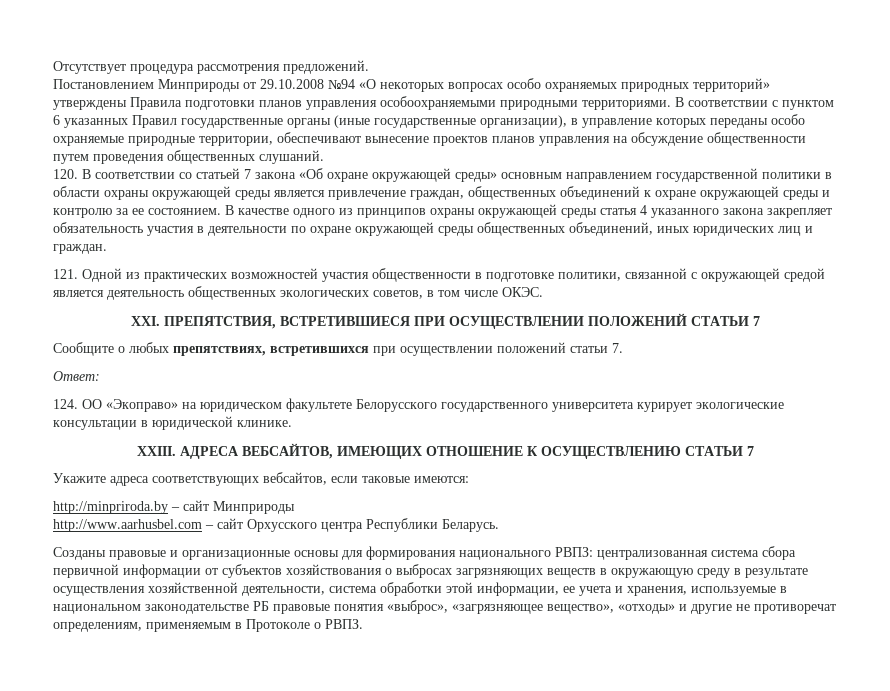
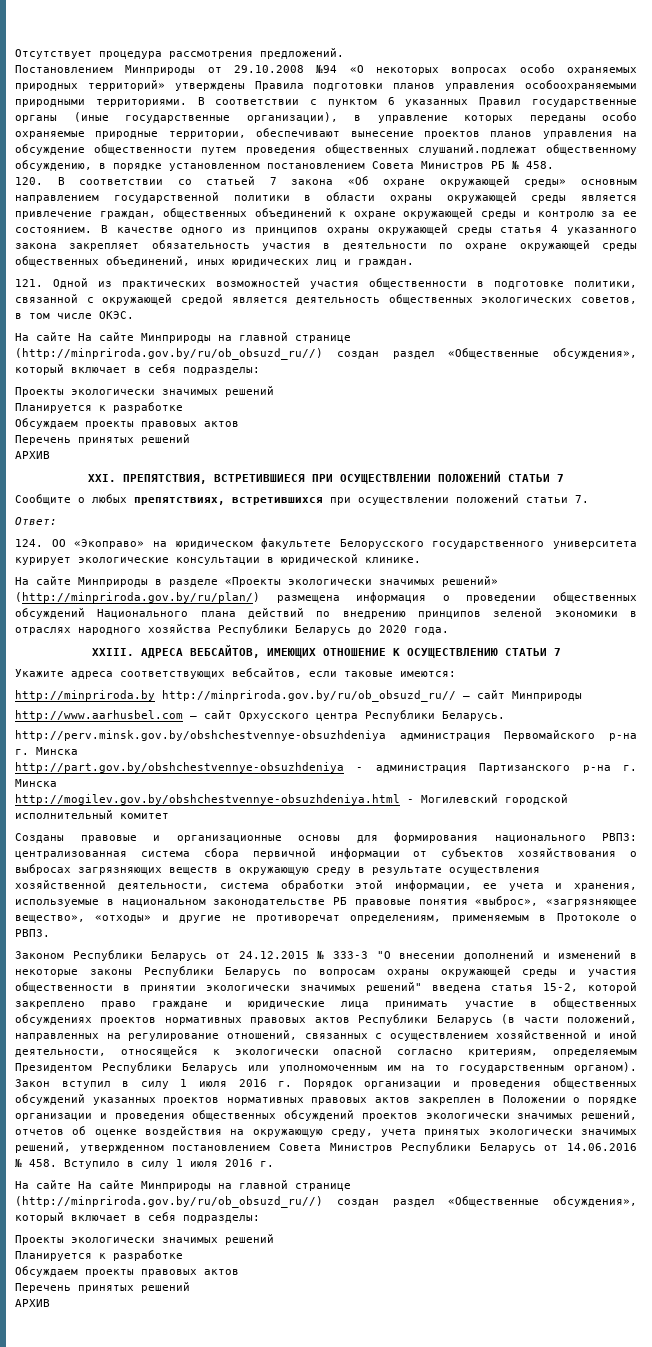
- В соответствии с пунктом 6 указанных Правил государственные органы (иные государственные организации), в управление которых переданы особо охраняемые природные территории, обеспечивают вынесение проектов планов управления на обсуждение общественности путем проведения общественных слушаний.
+ В соответствии с пунктом 6 указанных Правил государственные органы (иные государственные организации), в управление которых переданы особо охраняемые природные территории, обеспечивают вынесение проектов планов управления на обсуждение общественности путем проведения общественных слушаний.подлежат общественному обсуждению, в порядке установленном постановлением Совета Министров РБ № 458.
  121. Одной из практических возможностей участия общественности в подготовке политики, связанной с окружающей средой является деятельность общественных экологических советов, в том числе ОКЭС.
+ На сайте На сайте Минприроды на главной странице (http://minpriroda.gov.by/ru/ob_obsuzd_ru//) создан раздел «Общественные обсуждения», который включает в себя подразделы:
+ Проекты экологически значимых решений
+ Планируется к разработке
+ Обсуждаем проекты правовых актов
+ Перечень принятых решений
+ АРХИВ
+ На сайте Минприроды в разделе «Проекты экологически значимых решений» (http://minpriroda.gov.by/ru/plan/) размещена информация о проведении общественных обсуждений Национального плана действий по внедрению принципов зеленой экономики в отраслях народного хозяйства Республики Беларусь до 2020 года.
- http://minpriroda.by – сайт Минприроды
+ http://minpriroda.by http://minpriroda.gov.by/ru/ob_obsuzd_ru// – сайт Минприроды
+ http://perv.minsk.gov.by/obshchestvennye-obsuzhdeniya администрация Первомайского р-на г. Минска
+ http://part.gov.by/obshchestvennye-obsuzhdeniya - администрация Партизанского р-на г. Минска
+ http://mogilev.gov.by/obshchestvennye-obsuzhdeniya.html - Могилевский городской исполнительный комитет
+ Законом Республики Беларусь от 24.12.2015 № 333-З "О внесении дополнений и изменений в некоторые законы Республики Беларусь по вопросам охраны окружающей среды и участия общественности в принятии экологически значимых решений" введена статья 15-2, которой закреплено право граждане и юридические лица принимать участие в общественных обсуждениях проектов нормативных правовых актов Республики Беларусь (в части положений, направленных на регулирование отношений, связанных с осуществлением хозяйственной и иной деятельности, относящейся к экологически опасной согласно критериям, определяемым Президентом Республики Беларусь или уполномоченным им на то государственным органом). Закон вступил в силу 1 июля 2016 г. Порядок организации и проведения общественных обсуждений указанных проектов нормативных правовых актов закреплен в Положении о порядке организации и проведения общественных обсуждений проектов экологически значимых решений, отчетов об оценке воздействия на окружающую среду, учета принятых экологически значимых решений, утвержденном постановлением Совета Министров Республики Беларусь от 14.06.2016 № 458. Вступило в силу 1 июля 2016 г.
+ На сайте На сайте Минприроды на главной странице (http://minpriroda.gov.by/ru/ob_obsuzd_ru//) создан раздел «Общественные обсуждения», который включает в себя подразделы:
+ Проекты экологически значимых решений
+ Планируется к разработке
+ Обсуждаем проекты правовых актов
+ Перечень принятых решений
+ АРХИВ

